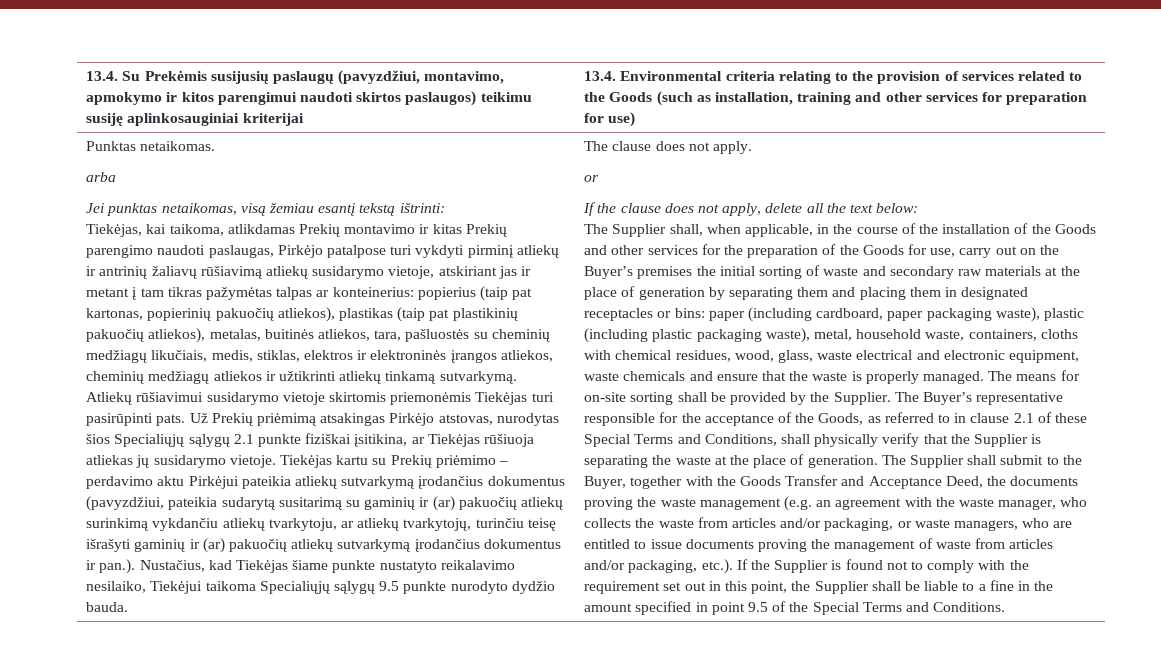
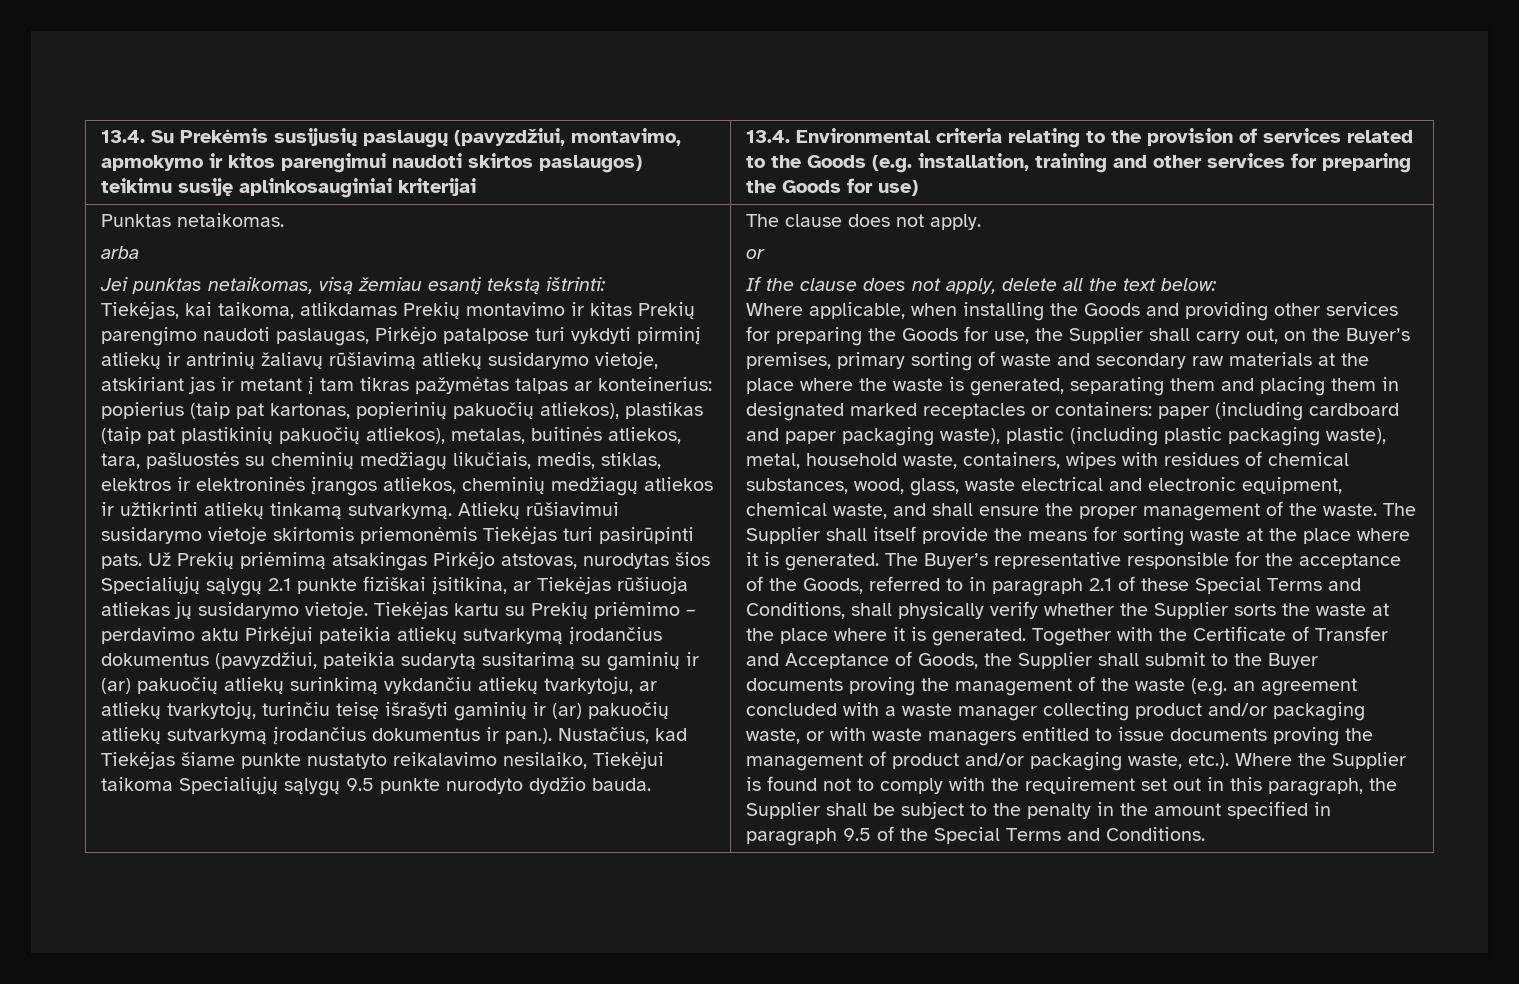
- 13.4. Environmental criteria relating to the provision of services related to the Goods (such as installation, training and other services for preparation for use)
+ 13.4. Environmental criteria relating to the provision of services related to the Goods (e.g. installation, training and other services for preparing the Goods for use)
- The Supplier shall, when applicable, in the course of the installation of the Goods and other services for the preparation of the Goods for use, carry out on the Buyer’s premises the initial sorting of waste and secondary raw materials at the place of generation by separating them and placing them in designated receptacles or bins: paper (including cardboard, paper packaging waste), plastic (including plastic packaging waste), metal, household waste, containers, cloths with chemical residues, wood, glass, waste electrical and electronic equipment, waste chemicals and ensure that the waste is properly managed. The means for on-site sorting shall be provided by the Supplier.
+ Where applicable, when installing the Goods and providing other services for preparing the Goods for use, the Supplier shall carry out, on the Buyer’s premises, primary sorting of waste and secondary raw materials at the place where the waste is generated, separating them and placing them in designated marked receptacles or containers: paper (including cardboard and paper packaging waste), plastic (including plastic packaging waste), metal, household waste, containers, wipes with residues of chemical substances, wood, glass, waste electrical and electronic equipment, chemical waste, and shall ensure the proper management of the waste. The Supplier shall itself provide the means for sorting waste at the place where it is generated.
- The Buyer’s representative responsible for the acceptance of the Goods, as referred to in clause 2.1 of these Special Terms and Conditions, shall physically verify that the Supplier is separating the waste at the place of generation. The Supplier shall submit to the Buyer, together with the Goods Transfer and Acceptance Deed, the documents proving the waste management (e.g. an agreement with the waste manager, who collects the waste from articles and/or packaging, or waste managers, who are entitled to issue documents proving the management of waste from articles and/or packaging, etc.). If the Supplier is found not to comply with the requirement set out in this point, the Supplier shall be liable to a fine in the amount specified in point 9.5 of the Special Terms and Conditions.
+ The Buyer’s representative responsible for the acceptance of the Goods, referred to in paragraph 2.1 of these Special Terms and Conditions, shall physically verify whether the Supplier sorts the waste at the place where it is generated. Together with the Certificate of Transfer and Acceptance of Goods, the Supplier shall submit to the Buyer documents proving the management of the waste (e.g. an agreement concluded with a waste manager collecting product and/or packaging waste, or with waste managers entitled to issue documents proving the management of product and/or packaging waste, etc.). Where the Supplier is found not to comply with the requirement set out in this paragraph, the Supplier shall be subject to the penalty in the amount specified in paragraph 9.5 of the Special Terms and Conditions.

